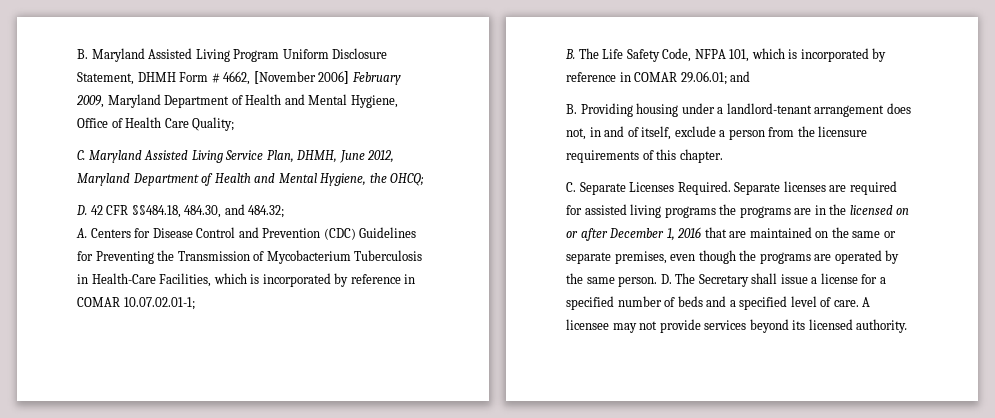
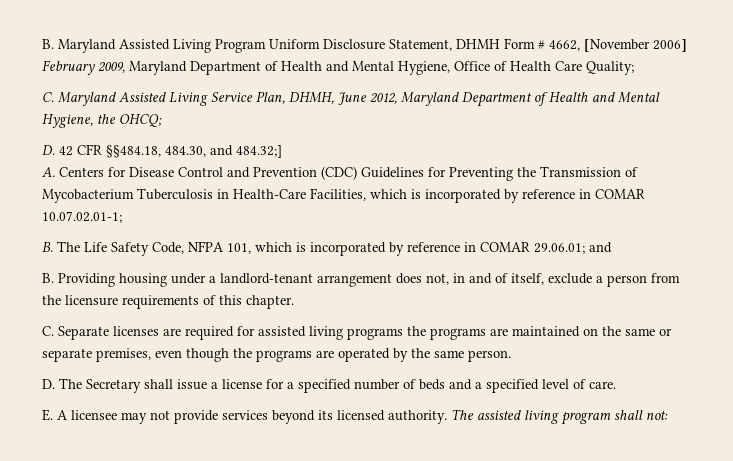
- D. 42 CFR §§484.18, 484.30, and 484.32;
+ D. 42 CFR §§484.18, 484.30, and 484.32;]
- C. Separate Licenses Required. Separate licenses are required for assisted living programs the programs are in the licensed on or after December 1, 2016 that are maintained on the same or separate premises, even though the programs are operated by the same person. D. The Secretary shall issue a license for a specified number of beds and a specified level of care. A licensee may not provide services beyond its licensed authority.
+ C. Separate licenses are required for assisted living programs the programs are maintained on the same or separate premises, even though the programs are operated by the same person.
+ D. The Secretary shall issue a license for a specified number of beds and a specified level of care.
+ E. A licensee may not provide services beyond its licensed authority.
+ The assisted living program shall not:

